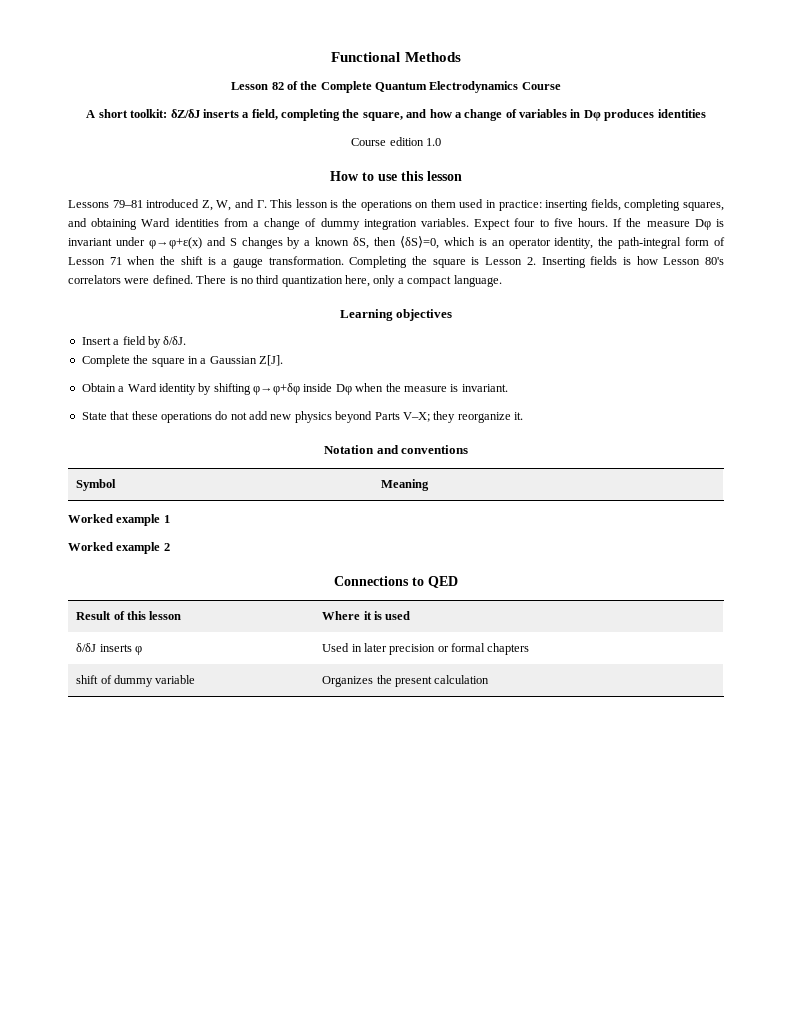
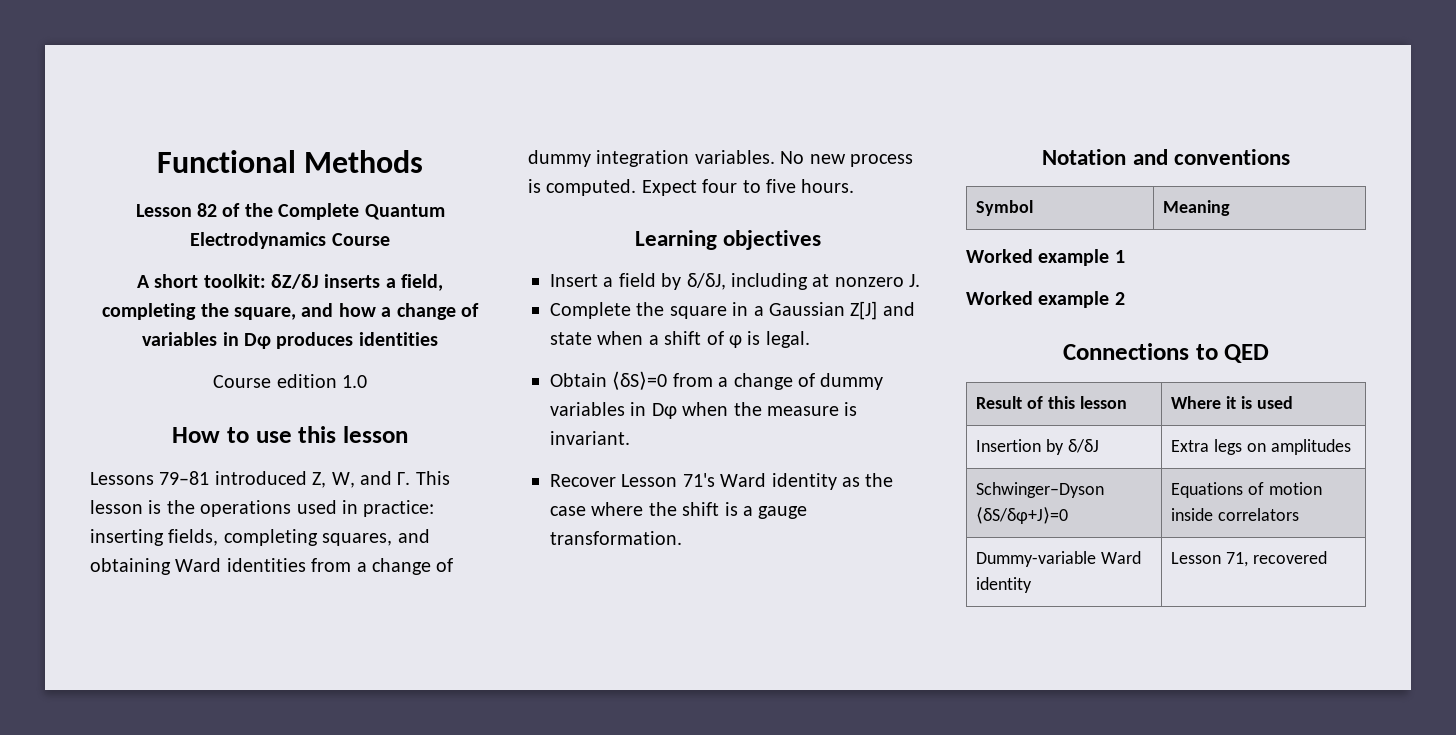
- Lessons 79–81 introduced Z, W, and Γ. This lesson is the operations on them used in practice: inserting fields, completing squares, and obtaining Ward identities from a change of dummy integration variables.
+ Lessons 79–81 introduced Z, W, and Γ. This lesson is the operations used in practice: inserting fields, completing squares, and obtaining Ward identities from a change of dummy integration variables.
+ No new process is computed.
- If the measure Dφ is invariant under φ→φ+ε(x) and S changes by a known δS, then ⟨δS⟩=0, which is an operator identity, the path-integral form of Lesson 71 when the shift is a gauge transformation. Completing the square is Lesson 2. Inserting fields is how Lesson 80's correlators were defined. There is no third quantization here, only a compact language.
- Insert a field by δ/δJ.
+ Insert a field by δ/δJ, including at nonzero J.
- Complete the square in a Gaussian Z[J].
- Obtain a Ward identity by shifting φ→φ+δφ inside Dφ when the measure is invariant.
+ Complete the square in a Gaussian Z[J] and state when a shift of φ is legal.
+ Obtain ⟨δS⟩=0 from a change of dummy variables in Dφ when the measure is invariant.
- State that these operations do not add new physics beyond Parts V–X; they reorganize it.
+ Recover Lesson 71's Ward identity as the case where the shift is a gauge transformation.
- δ/δJ inserts φ | Used in later precision or formal chapters
- shift of dummy variable | Organizes the present calculation
+ Insertion by δ/δJ | Extra legs on amplitudes
+ Schwinger–Dyson ⟨δS/δφ+J⟩=0 | Equations of motion inside correlators
+ Dummy-variable Ward identity | Lesson 71, recovered

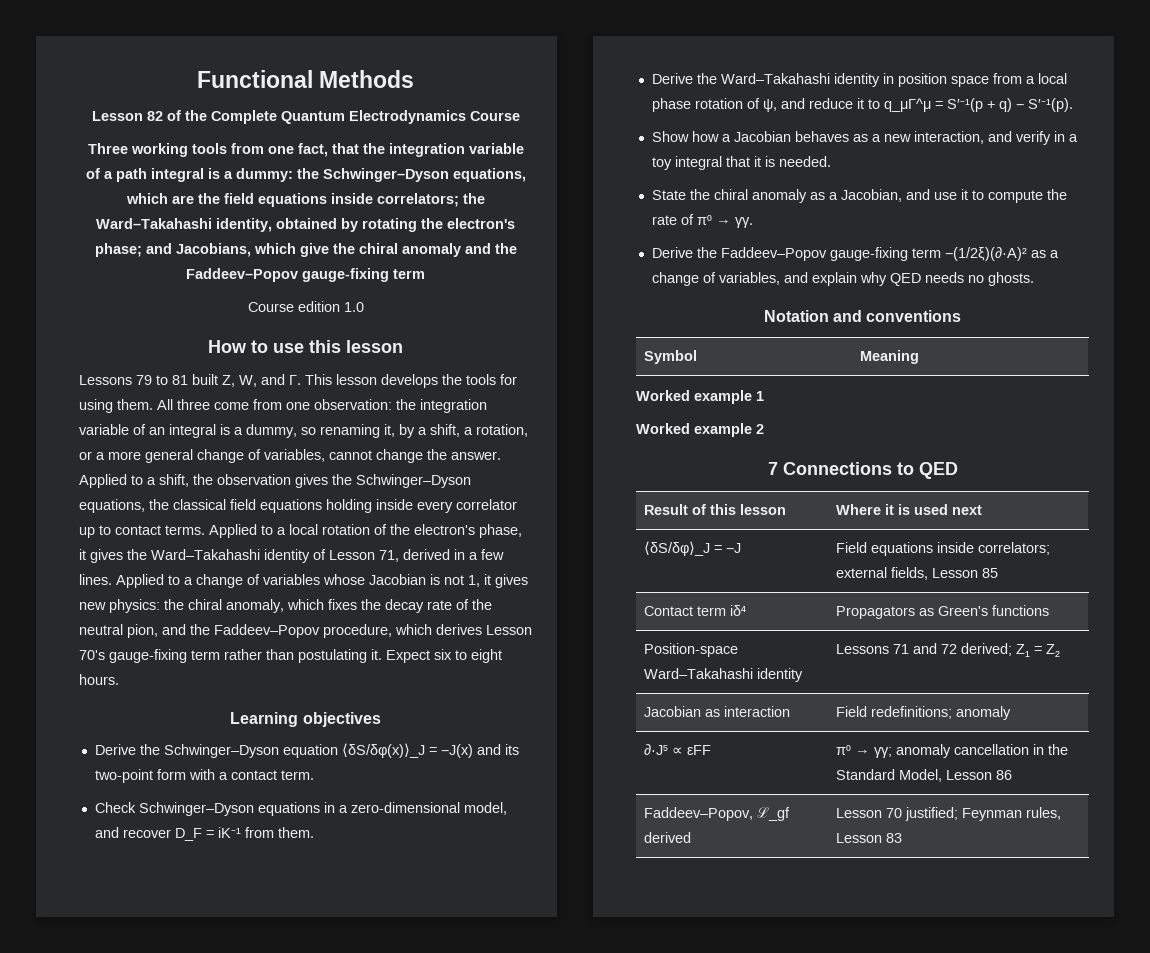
- A short toolkit: δZ/δJ inserts a field, completing the square, and how a change of variables in Dφ produces identities
+ Three working tools from one fact, that the integration variable of a path integral is a dummy: the Schwinger–Dyson equations, which are the field equations inside correlators; the Ward–Takahashi identity, obtained by rotating the electron's phase; and Jacobians, which give the chiral anomaly and the Faddeev–Popov gauge-fixing term
- Lessons 79–81 introduced Z, W, and Γ. This lesson is the operations used in practice: inserting fields, completing squares, and obtaining Ward identities from a change of dummy integration variables. No new process is computed. Expect four to five hours.
+ Lessons 79 to 81 built Z, W, and Γ. This lesson develops the tools for using them. All three come from one observation: the integration variable of an integral is a dummy, so renaming it, by a shift, a rotation, or a more general change of variables, cannot change the answer. Applied to a shift, the observation gives the Schwinger–Dyson equations, the classical field equations holding inside every correlator up to contact terms. Applied to a local rotation of the electron's phase, it gives the Ward–Takahashi identity of Lesson 71, derived in a few lines. Applied to a change of variables whose Jacobian is not 1, it gives new physics: the chiral anomaly, which fixes the decay rate of the neutral pion, and the Faddeev–Popov procedure, which derives Lesson 70's gauge-fixing term rather than postulating it. Expect six to eight hours.
  Learning objectives
- Insert a field by δ/δJ, including at nonzero J.
- Complete the square in a Gaussian Z[J] and state when a shift of φ is legal.
- Obtain ⟨δS⟩=0 from a change of dummy variables in Dφ when the measure is invariant.
- Recover Lesson 71's Ward identity as the case where the shift is a gauge transformation.
+ Derive the Schwinger–Dyson equation ⟨δS/δφ(x)⟩_J = −J(x) and its two-point form with a contact term.
+ Check Schwinger–Dyson equations in a zero-dimensional model, and recover D_F = iK⁻¹ from them.
+ Derive the Ward–Takahashi identity in position space from a local phase rotation of ψ, and reduce it to q_μΓ^μ = S′⁻¹(p + q) − S′⁻¹(p).
+ Show how a Jacobian behaves as a new interaction, and verify in a toy integral that it is needed.
+ State the chiral anomaly as a Jacobian, and use it to compute the rate of π⁰ → γγ.
+ Derive the Faddeev–Popov gauge-fixing term −(1/2ξ)(∂·A)² as a change of variables, and explain why QED needs no ghosts.
- Connections to QED
+ 7 Connections to QED
- Result of this lesson | Where it is used
- Insertion by δ/δJ | Extra legs on amplitudes
- Schwinger–Dyson ⟨δS/δφ+J⟩=0 | Equations of motion inside correlators
- Dummy-variable Ward identity | Lesson 71, recovered
+ Result of this lesson | Where it is used next
+ ⟨δS/δφ⟩_J = −J | Field equations inside correlators; external fields, Lesson 85
+ Contact term iδ⁴ | Propagators as Green's functions
+ Position-space Ward–Takahashi identity | Lessons 71 and 72 derived; Z₁ = Z₂
+ Jacobian as interaction | Field redefinitions; anomaly
+ ∂·J⁵ ∝ εFF | π⁰ → γγ; anomaly cancellation in the Standard Model, Lesson 86
+ Faddeev–Popov, ℒ_gf derived | Lesson 70 justified; Feynman rules, Lesson 83

